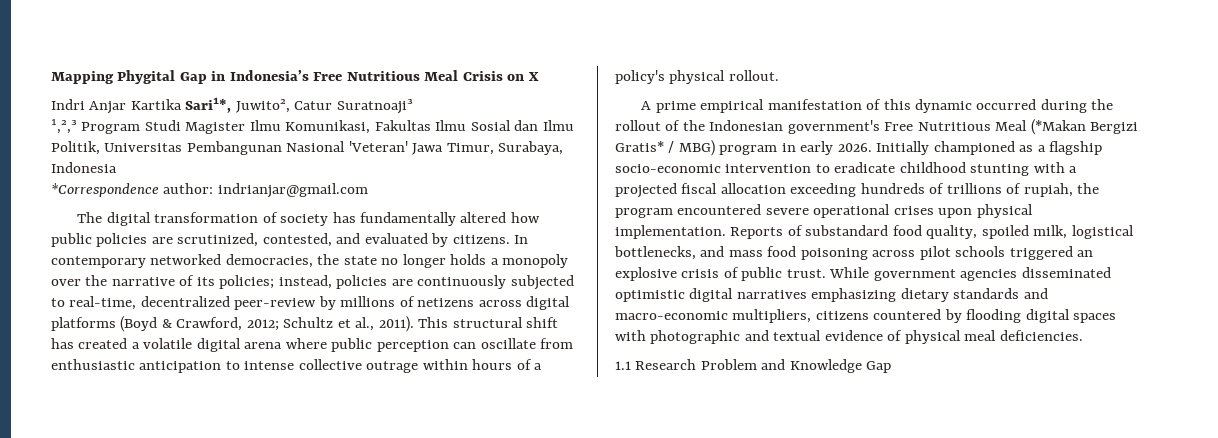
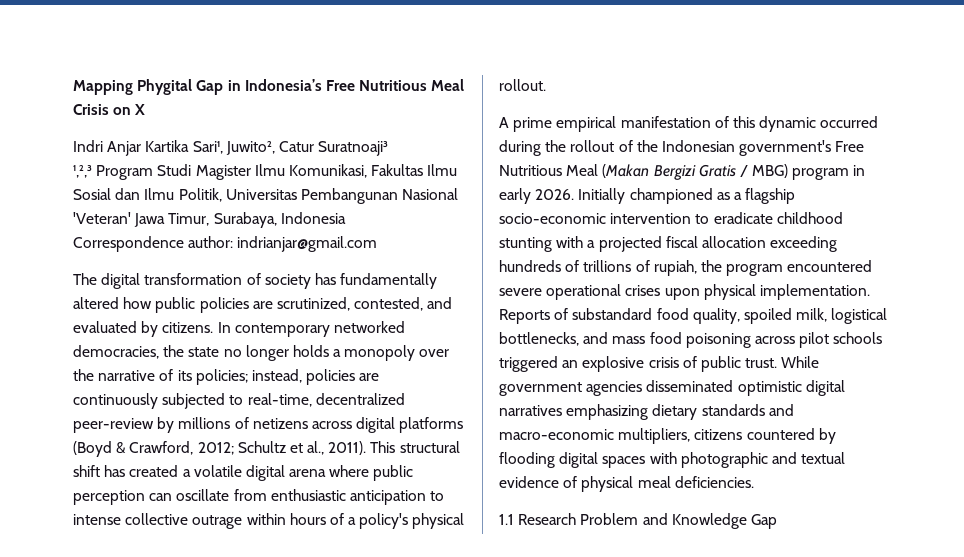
- Indri Anjar Kartika Sari¹*, Juwito², Catur Suratnoaji³
+ Indri Anjar Kartika Sari¹, Juwito², Catur Suratnoaji³
- *Correspondence author: indrianjar@gmail.com
+ Correspondence author: indrianjar@gmail.com
- A prime empirical manifestation of this dynamic occurred during the rollout of the Indonesian government's Free Nutritious Meal (*Makan Bergizi Gratis* / MBG) program in early 2026.
+ A prime empirical manifestation of this dynamic occurred during the rollout of the Indonesian government's Free Nutritious Meal (Makan Bergizi Gratis / MBG) program in early 2026.

